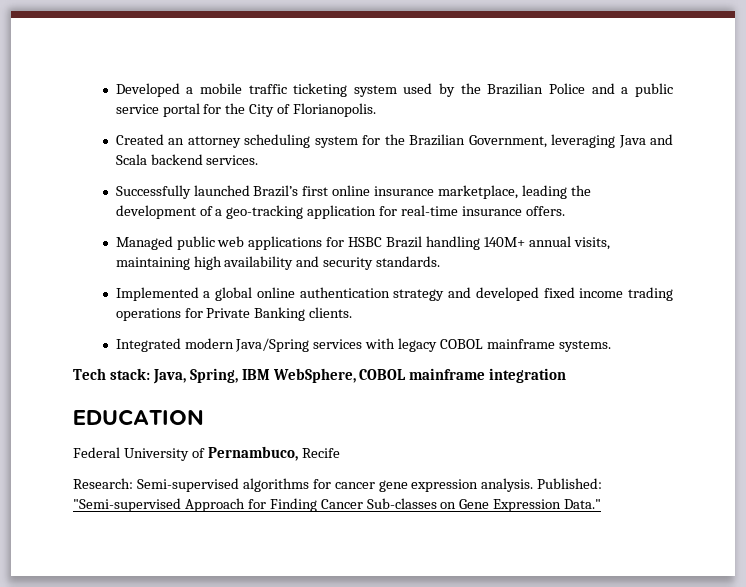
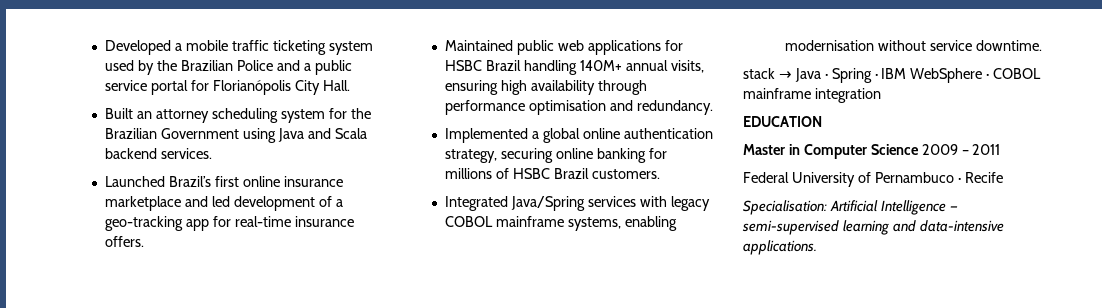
- Developed a mobile traffic ticketing system used by the Brazilian Police and a public service portal for the City of Florianopolis.
- Created an attorney scheduling system for the Brazilian Government, leveraging Java and Scala backend services.
+ Developed a mobile traffic ticketing system used by the Brazilian Police and a public service portal for Florianópolis City Hall.
+ Built an attorney scheduling system for the Brazilian Government using Java and Scala backend services.
- Successfully launched Brazil’s first online insurance marketplace, leading the development of a geo-tracking application for real-time insurance offers.
+ Launched Brazil’s first online insurance marketplace and led development of a geo-tracking app for real-time insurance offers.
- Managed public web applications for HSBC Brazil handling 140M+ annual visits, maintaining high availability and security standards.
+ Maintained public web applications for HSBC Brazil handling 140M+ annual visits, ensuring high availability through performance optimisation and redundancy.
- Implemented a global online authentication strategy and developed fixed income trading operations for Private Banking clients.
+ Implemented a global online authentication strategy, securing online banking for millions of HSBC Brazil customers.
- Integrated modern Java/Spring services with legacy COBOL mainframe systems.
- Tech stack: Java, Spring, IBM WebSphere, COBOL mainframe integration
+ Integrated Java/Spring services with legacy COBOL mainframe systems, enabling modernisation without service downtime.
+ stack → Java · Spring · IBM WebSphere · COBOL mainframe integration
  EDUCATION
+ Master in Computer Science 2009 – 2011
- Federal University of Pernambuco, Recife
+ Federal University of Pernambuco · Recife
- Research: Semi-supervised algorithms for cancer gene expression analysis. Published: "Semi-supervised Approach for Finding Cancer Sub-classes on Gene Expression Data."
+ Specialisation: Artificial Intelligence — semi-supervised learning and data-intensive applications.

